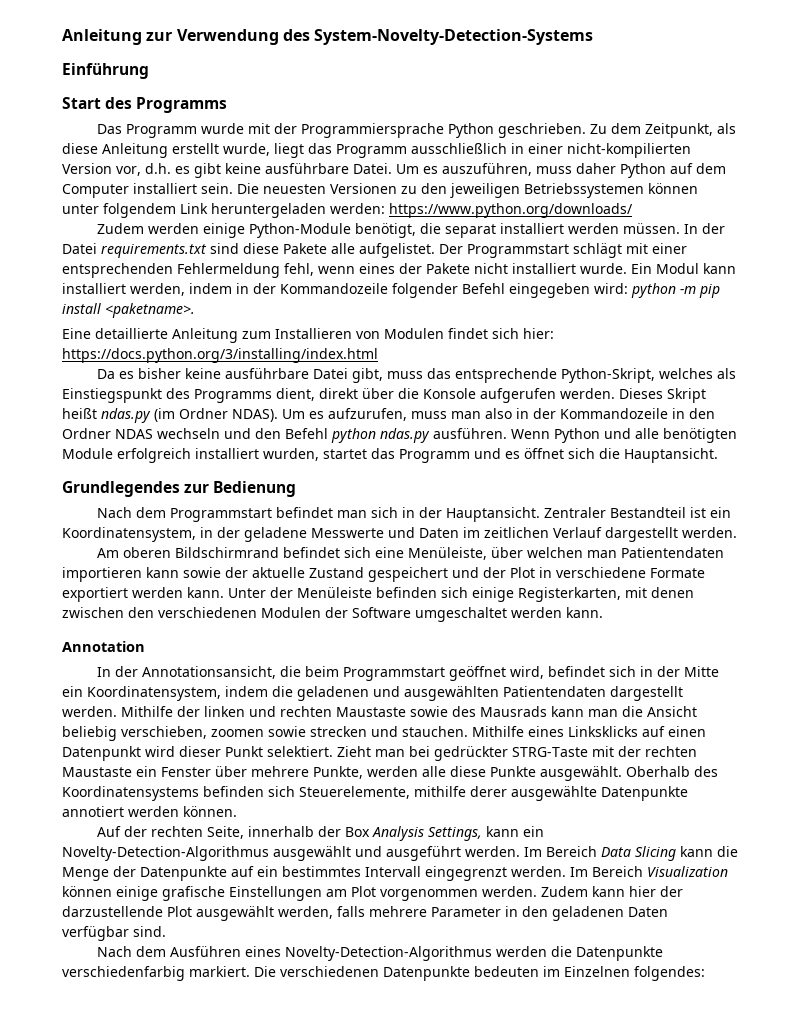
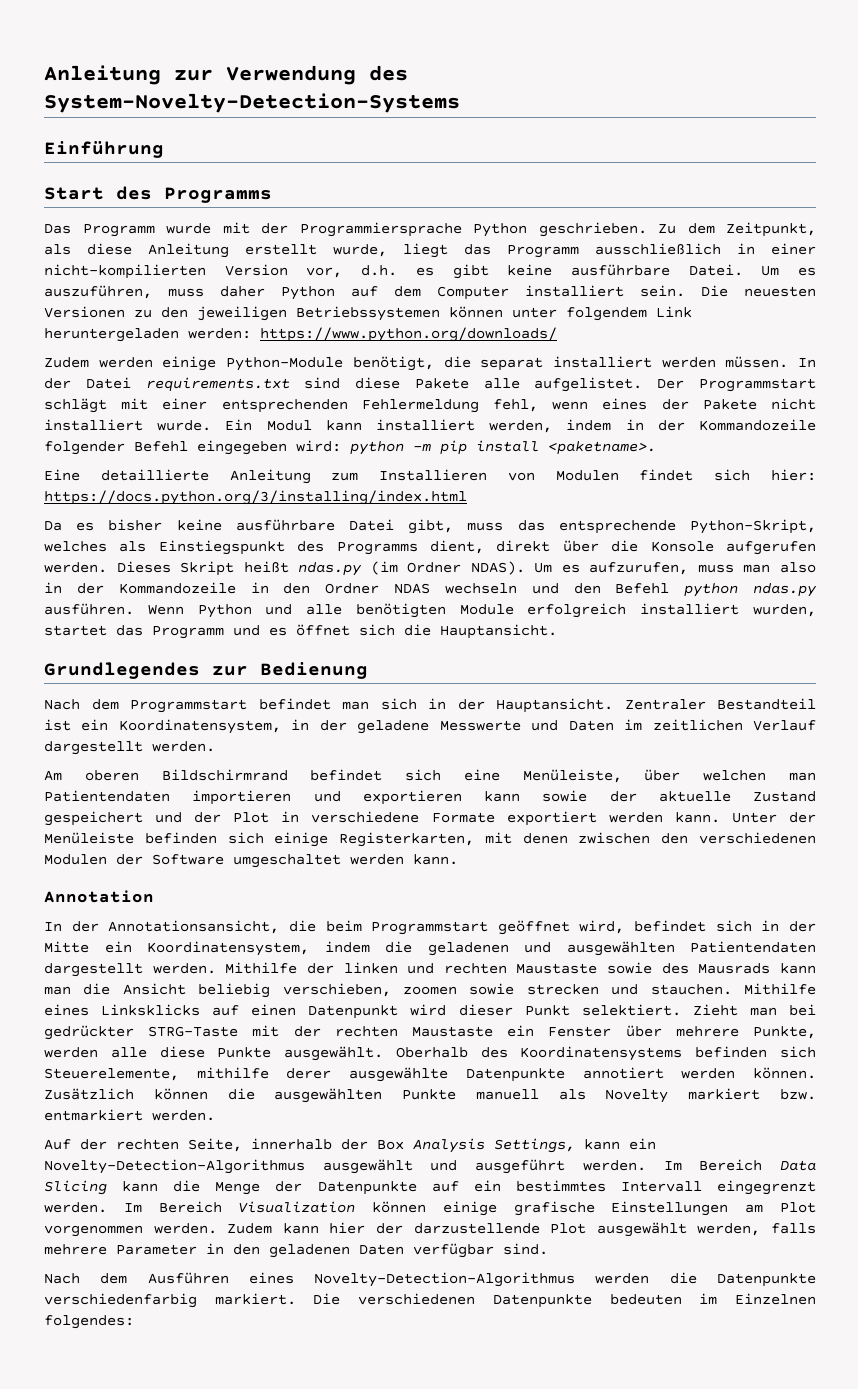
- Am oberen Bildschirmrand befindet sich eine Menüleiste, über welchen man Patientendaten importieren kann sowie der aktuelle Zustand gespeichert und der Plot in verschiedene Formate exportiert werden kann.
+ Am oberen Bildschirmrand befindet sich eine Menüleiste, über welchen man Patientendaten importieren und exportieren kann sowie der aktuelle Zustand gespeichert und der Plot in verschiedene Formate exportiert werden kann.
+ Zusätzlich können die ausgewählten Punkte manuell als Novelty markiert bzw. entmarkiert werden.

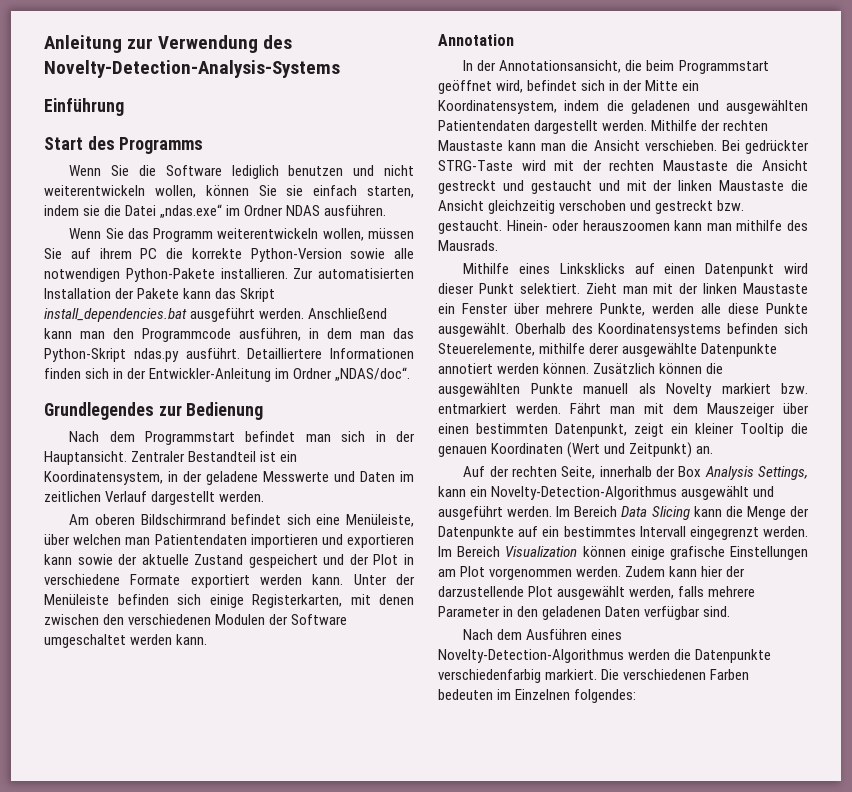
- Anleitung zur Verwendung des System-Novelty-Detection-Systems
+ Anleitung zur Verwendung des Novelty-Detection-Analysis-Systems
- Das Programm wurde mit der Programmiersprache Python geschrieben. Zu dem Zeitpunkt, als diese Anleitung erstellt wurde, liegt das Programm ausschließlich in einer nicht-kompilierten Version vor, d.h. es gibt keine ausführbare Datei. Um es auszuführen, muss daher Python auf dem Computer installiert sein. Die neuesten Versionen zu den jeweiligen Betriebssystemen können unter folgendem Link heruntergeladen werden: https://www.python.org/downloads/
- Zudem werden einige Python-Module benötigt, die separat installiert werden müssen. In der Datei requirements.txt sind diese Pakete alle aufgelistet. Der Programmstart schlägt mit einer entsprechenden Fehlermeldung fehl, wenn eines der Pakete nicht installiert wurde. Ein Modul kann installiert werden, indem in der Kommandozeile folgender Befehl eingegeben wird: python -m pip install <paketname>.
- Eine detaillierte Anleitung zum Installieren von Modulen findet sich hier: https://docs.python.org/3/installing/index.html
- Da es bisher keine ausführbare Datei gibt, muss das entsprechende Python-Skript, welches als Einstiegspunkt des Programms dient, direkt über die Konsole aufgerufen werden. Dieses Skript heißt ndas.py (im Ordner NDAS). Um es aufzurufen, muss man also in der Kommandozeile in den Ordner NDAS wechseln und den Befehl python ndas.py ausführen. Wenn Python und alle benötigten Module erfolgreich installiert wurden, startet das Programm und es öffnet sich die Hauptansicht.
+ Wenn Sie die Software lediglich benutzen und nicht weiterentwickeln wollen, können Sie sie einfach starten, indem sie die Datei „ndas.exe“ im Ordner NDAS ausführen.
+ Wenn Sie das Programm weiterentwickeln wollen, müssen Sie auf ihrem PC die korrekte Python-Version sowie alle notwendigen Python-Pakete installieren. Zur automatisierten Installation der Pakete kann das Skript install_dependencies.bat ausgeführt werden. Anschließend kann man den Programmcode ausführen, in dem man das Python-Skript ndas.py ausführt. Detailliertere Informationen finden sich in der Entwickler-Anleitung im Ordner „NDAS/doc“.
- Mithilfe der linken und rechten Maustaste sowie des Mausrads kann man die Ansicht beliebig verschieben, zoomen sowie strecken und stauchen. Mithilfe eines Linksklicks auf einen Datenpunkt wird dieser Punkt selektiert.
+ Mithilfe der rechten Maustaste kann man die Ansicht verschieben. Bei gedrückter STRG-Taste wird mit der rechten Maustaste die Ansicht gestreckt und gestaucht und mit der linken Maustaste die Ansicht gleichzeitig verschoben und gestreckt bzw. gestaucht. Hinein- oder herauszoomen kann man mithilfe des Mausrads.
+ Mithilfe eines Linksklicks auf einen Datenpunkt wird dieser Punkt selektiert.
- Zieht man bei gedrückter STRG-Taste mit der rechten Maustaste ein Fenster über mehrere Punkte, werden alle diese Punkte ausgewählt.
+ Zieht man mit der linken Maustaste ein Fenster über mehrere Punkte, werden alle diese Punkte ausgewählt.
+ Fährt man mit dem Mauszeiger über einen bestimmten Datenpunkt, zeigt ein kleiner Tooltip die genauen Koordinaten (Wert und Zeitpunkt) an.
- Die verschiedenen Datenpunkte bedeuten im Einzelnen folgendes:
+ Die verschiedenen Farben bedeuten im Einzelnen folgendes:

